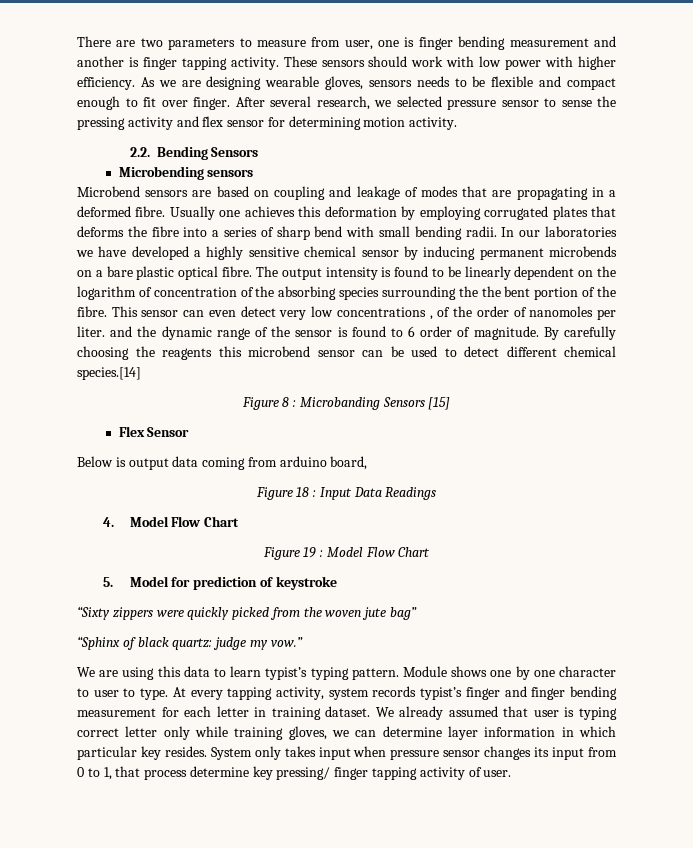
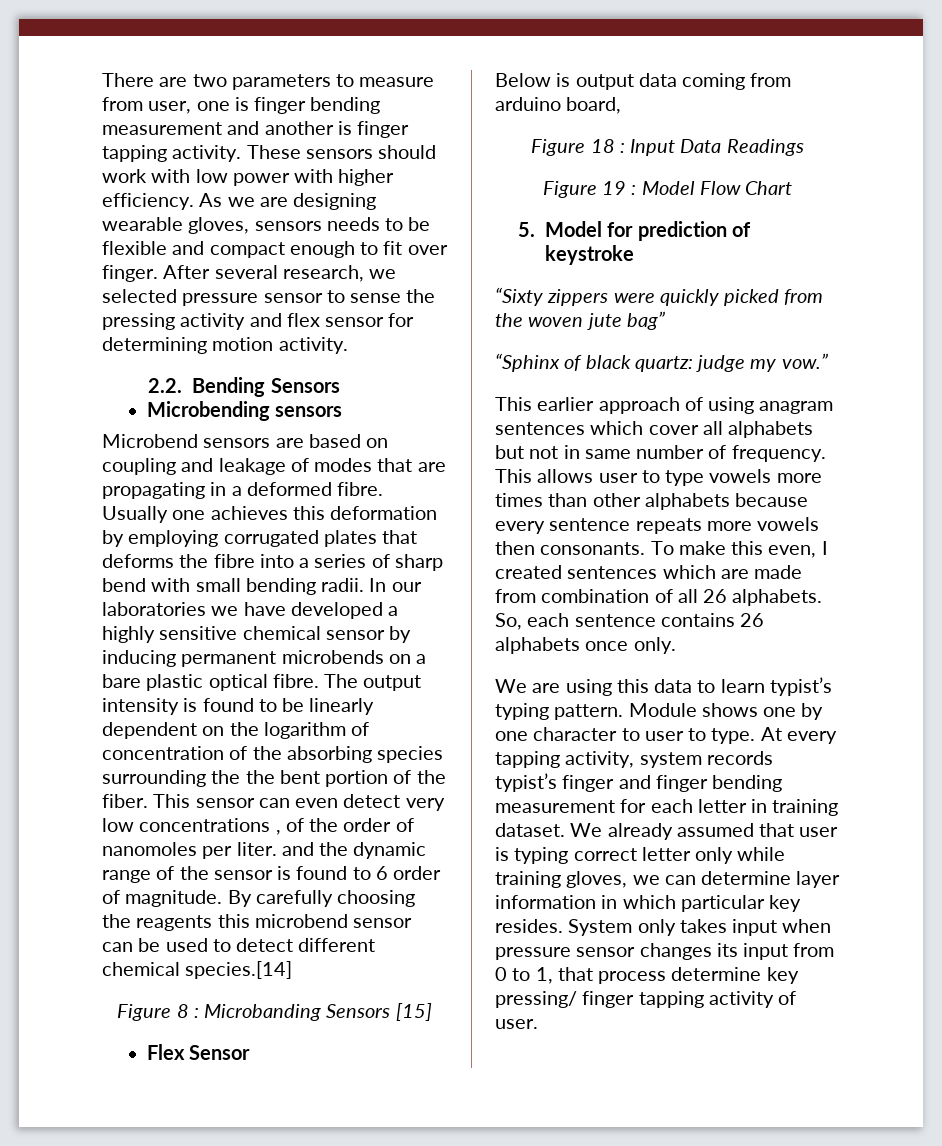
- The output intensity is found to be linearly dependent on the logarithm of concentration of the absorbing species surrounding the the bent portion of the fibre.
+ The output intensity is found to be linearly dependent on the logarithm of concentration of the absorbing species surrounding the the bent portion of the fiber.
- 4. Model Flow Chart
+ This earlier approach of using anagram sentences which cover all alphabets but not in same number of frequency. This allows user to type vowels more times than other alphabets because every sentence repeats more vowels then consonants. To make this even, I created sentences which are made from combination of all 26 alphabets. So, each sentence contains 26 alphabets once only.

